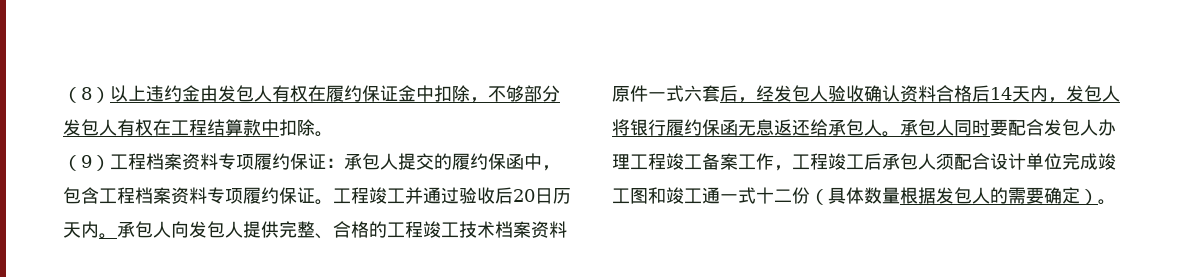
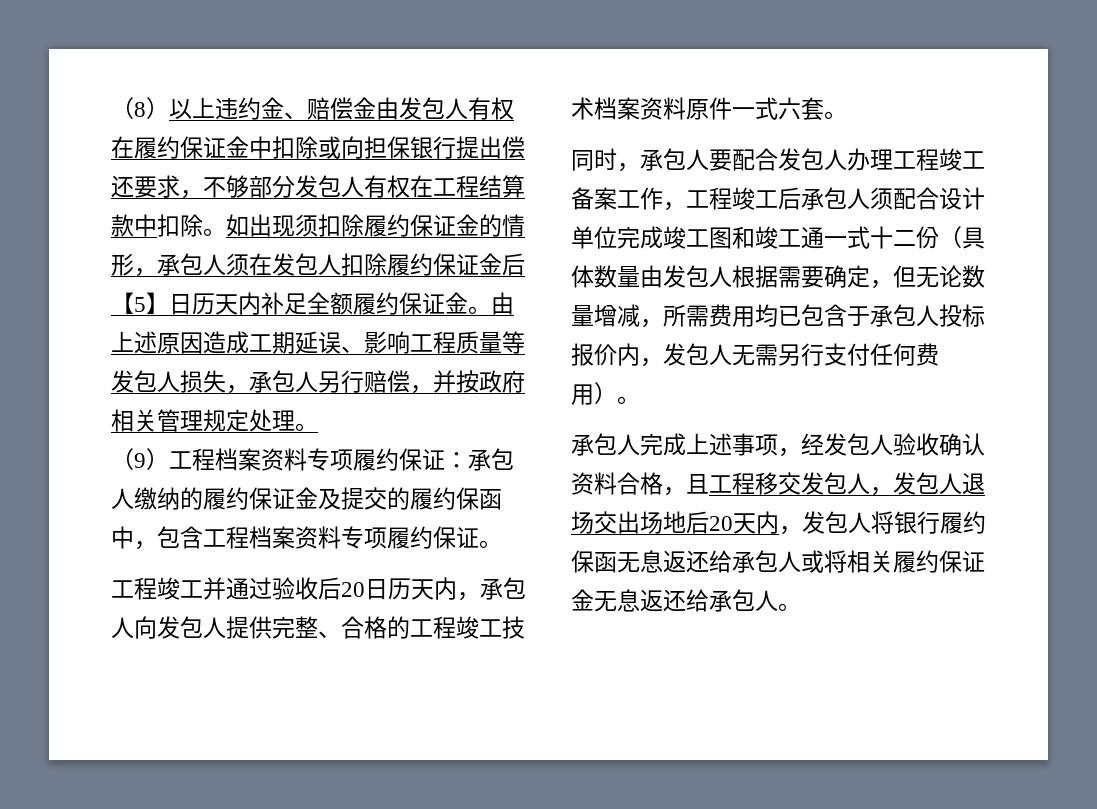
- （8）以上违约金由发包人有权在履约保证金中扣除，不够部分发包人有权在工程结算款中扣除。
+ （8）以上违约金、赔偿金由发包人有权在履约保证金中扣除或向担保银行提出偿还要求，不够部分发包人有权在工程结算款中扣除。如出现须扣除履约保证金的情形，承包人须在发包人扣除履约保证金后【5】日历天内补足全额履约保证金。由上述原因造成工期延误、影响工程质量等发包人损失，承包人另行赔偿，并按政府相关管理规定处理。
- 承包人提交的履约保函中，包含工程档案资料专项履约保证。工程竣工并通过验收后20日历天内。承包人向发包人提供完整、合格的工程竣工技术档案资料原件一式六套后，经发包人验收确认资料合格后14天内，发包人将银行履约保函无息返还给承包人。承包人同时要配合发包人办理工程竣工备案工作，工程竣工后承包人须配合设计单位完成竣工图和竣工通一式十二份（具体数量根据发包人的需要确定）。
+ 承包人缴纳的履约保证金及提交的履约保函中，包含工程档案资料专项履约保证。
+ 工程竣工并通过验收后20日历天内，承包人向发包人提供完整、合格的工程竣工技术档案资料原件一式六套。
+ 同时，承包人要配合发包人办理工程竣工备案工作，工程竣工后承包人须配合设计单位完成竣工图和竣工通一式十二份（具体数量由发包人根据需要确定，但无论数量增减，所需费用均已包含于承包人投标报价内，发包人无需另行支付任何费用）。
+ 承包人完成上述事项，经发包人验收确认资料合格，且工程移交发包人，发包人退场交出场地后20天内，发包人将银行履约保函无息返还给承包人或将相关履约保证金无息返还给承包人。

